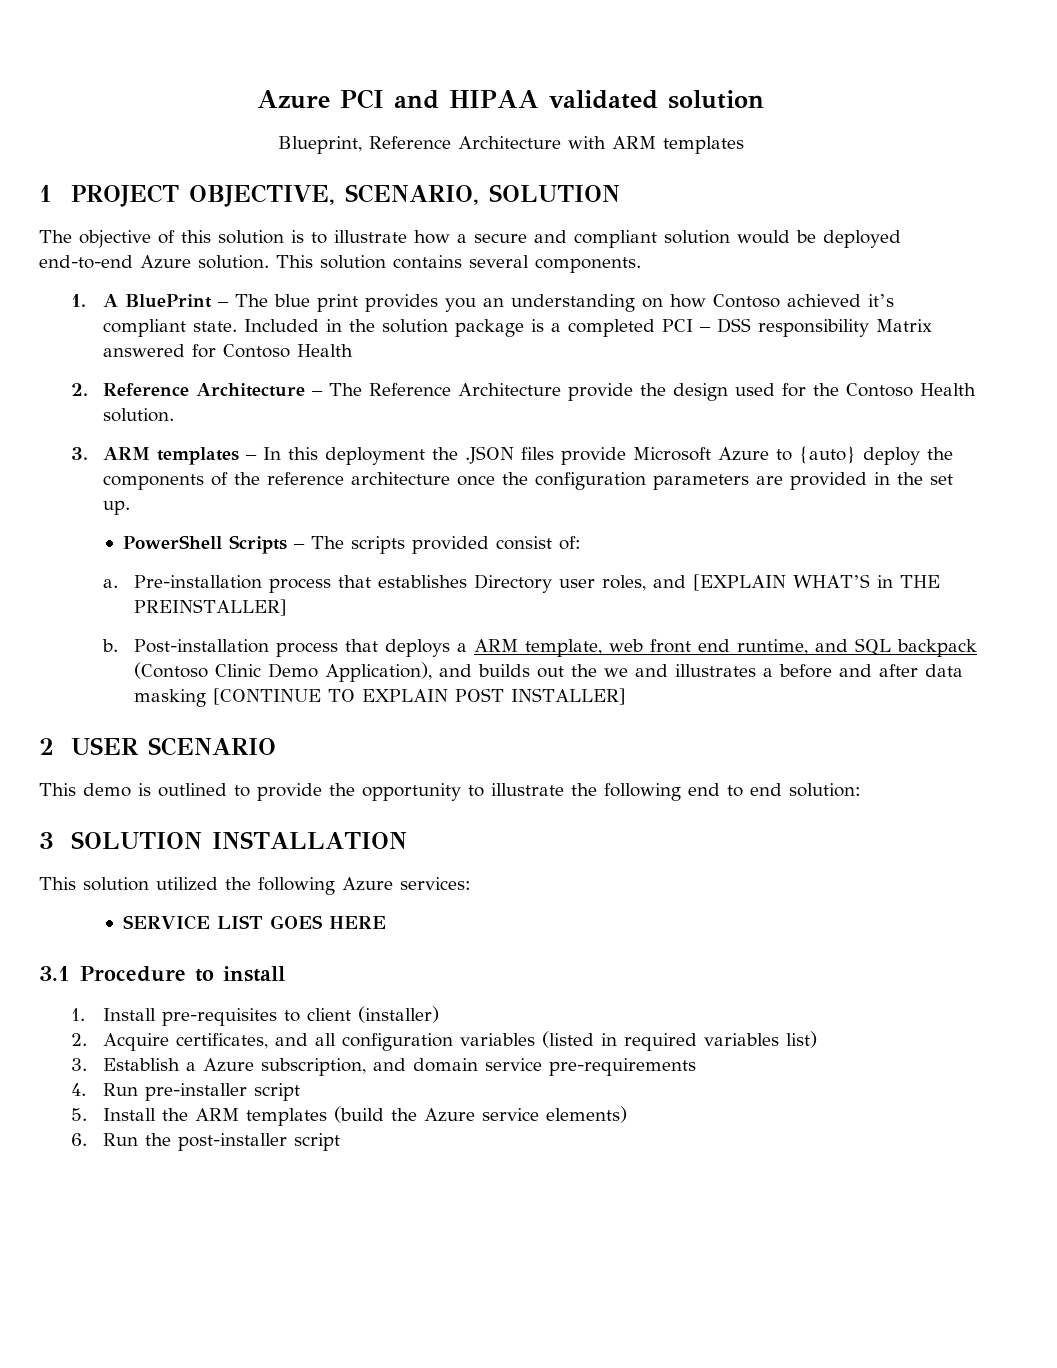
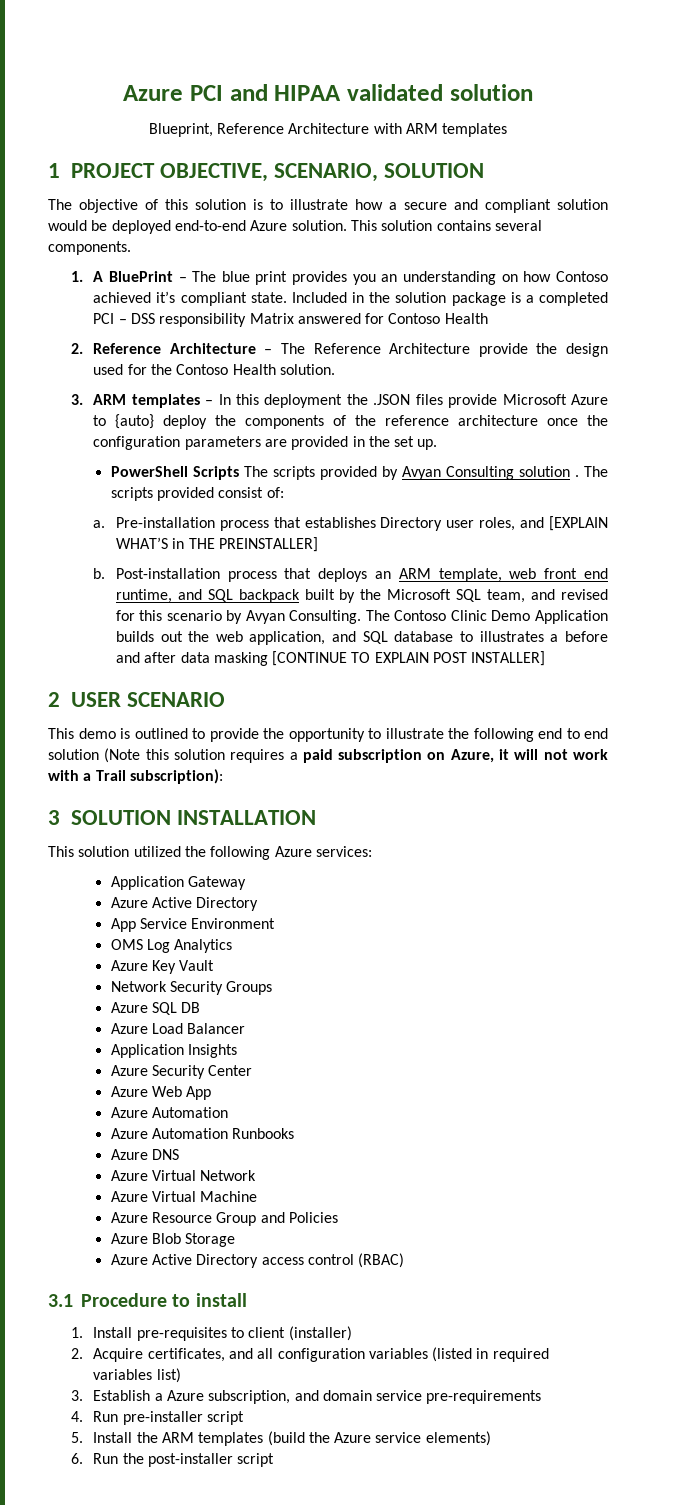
- PowerShell Scripts – The scripts provided consist of:
+ PowerShell Scripts The scripts provided by Avyan Consulting solution . The scripts provided consist of:
- Post-installation process that deploys a ARM template, web front end runtime, and SQL backpack (Contoso Clinic Demo Application), and builds out the we and illustrates a before and after data masking [CONTINUE TO EXPLAIN POST INSTALLER]
+ Post-installation process that deploys an ARM template, web front end runtime, and SQL backpack built by the Microsoft SQL team, and revised for this scenario by Avyan Consulting. The Contoso Clinic Demo Application builds out the web application, and SQL database to illustrates a before and after data masking [CONTINUE TO EXPLAIN POST INSTALLER]
- This demo is outlined to provide the opportunity to illustrate the following end to end solution:
+ This demo is outlined to provide the opportunity to illustrate the following end to end solution (Note this solution requires a paid subscription on Azure, it will not work with a Trail subscription):
- SERVICE LIST GOES HERE
+ Application Gateway
+ Azure Active Directory
+ App Service Environment
+ OMS Log Analytics
+ Azure Key Vault
+ Network Security Groups
+ Azure SQL DB
+ Azure Load Balancer
+ Application Insights
+ Azure Security Center
+ Azure Web App
+ Azure Automation
+ Azure Automation Runbooks
+ Azure DNS
+ Azure Virtual Network
+ Azure Virtual Machine
+ Azure Resource Group and Policies
+ Azure Blob Storage
+ Azure Active Directory access control (RBAC)

